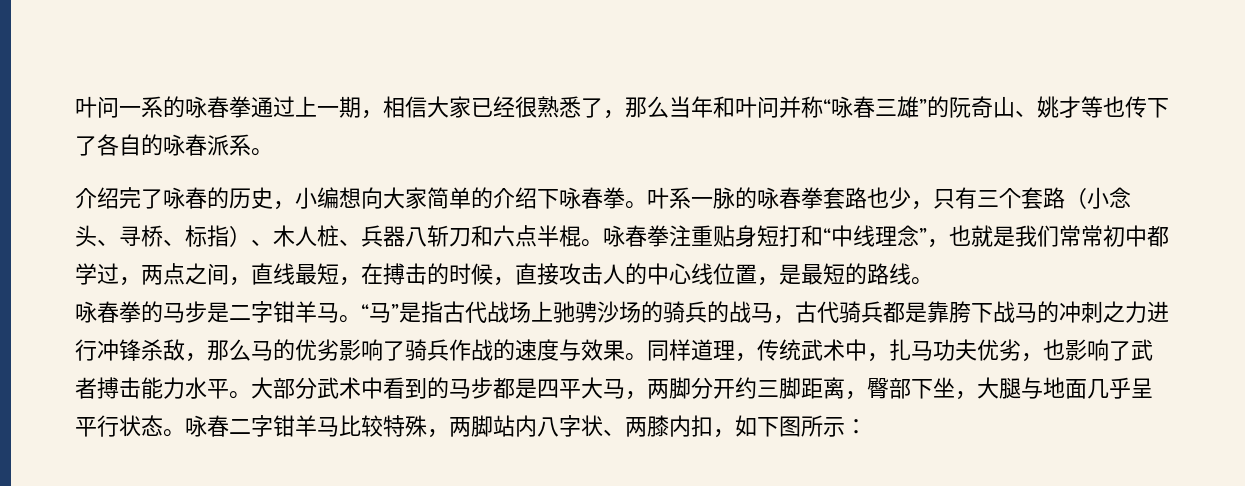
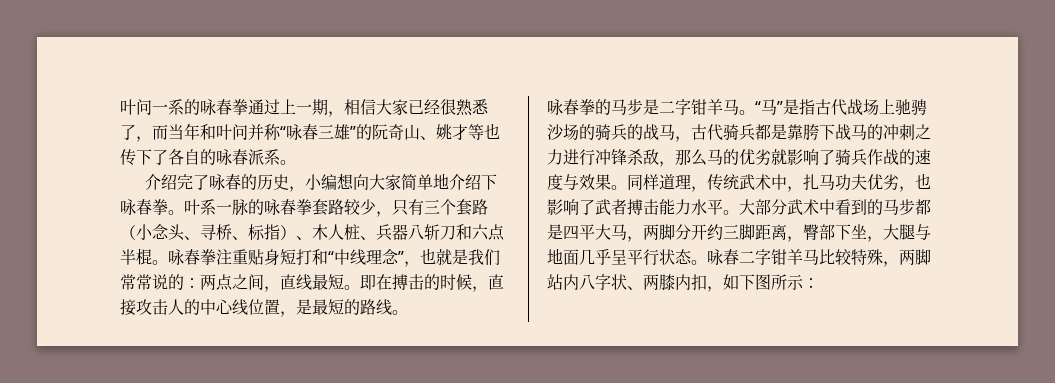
- 叶问一系的咏春拳通过上一期，相信大家已经很熟悉了，那么当年和叶问并称“咏春三雄”的阮奇山、姚才等也传下了各自的咏春派系。
+ 叶问一系的咏春拳通过上一期，相信大家已经很熟悉了，而当年和叶问并称“咏春三雄”的阮奇山、姚才等也传下了各自的咏春派系。
- 介绍完了咏春的历史，小编想向大家简单的介绍下咏春拳。
+ 介绍完了咏春的历史，小编想向大家简单地介绍下咏春拳。
- 叶系一脉的咏春拳套路也少，只有三个套路（小念头、寻桥、标指）、木人桩、兵器八斩刀和六点半棍。
+ 叶系一脉的咏春拳套路较少，只有三个套路（小念头、寻桥、标指）、木人桩、兵器八斩刀和六点半棍。
- 咏春拳注重贴身短打和“中线理念”，也就是我们常常初中都学过，两点之间，直线最短，在搏击的时候，直接攻击人的中心线位置，是最短的路线。
+ 咏春拳注重贴身短打和“中线理念”，也就是我们常常说的：两点之间，直线最短。即在搏击的时候，直接攻击人的中心线位置，是最短的路线。
- “马”是指古代战场上驰骋沙场的骑兵的战马，古代骑兵都是靠胯下战马的冲刺之力进行冲锋杀敌，那么马的优劣影响了骑兵作战的速度与效果。
+ “马”是指古代战场上驰骋沙场的骑兵的战马，古代骑兵都是靠胯下战马的冲刺之力进行冲锋杀敌，那么马的优劣就影响了骑兵作战的速度与效果。

